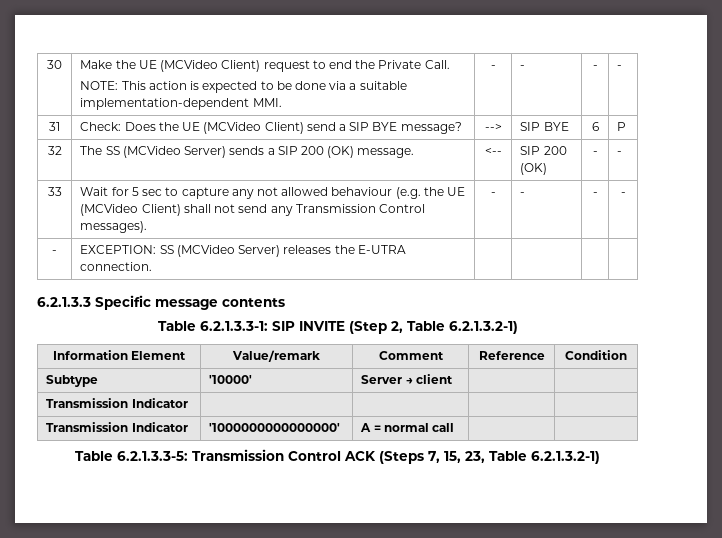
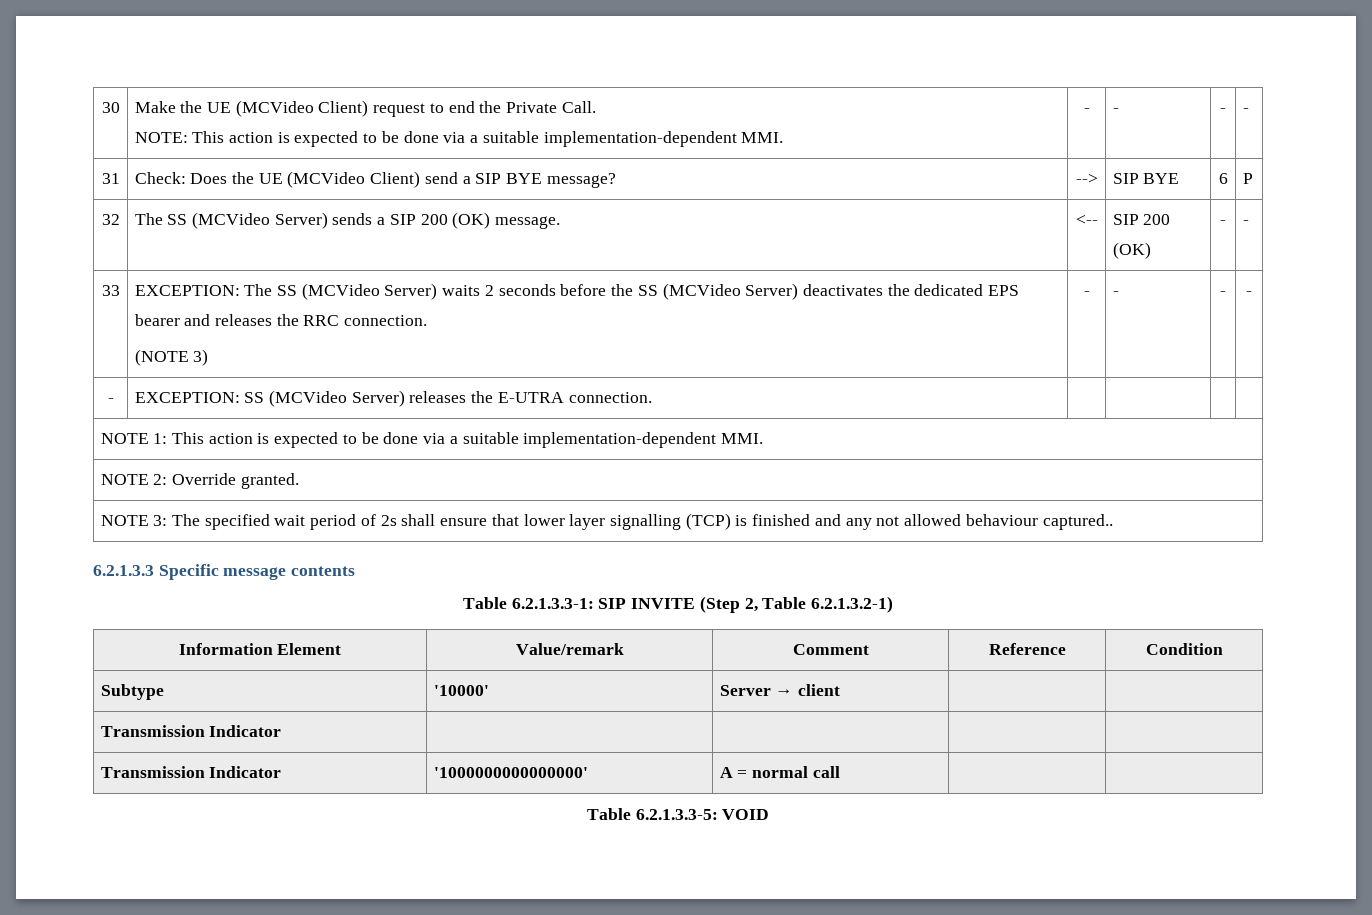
- 33 | Wait for 5 sec to capture any not allowed behaviour (e.g. the UE (MCVideo Client) shall not send any Transmission Control messages). | - | - | - | -
+ 33 | EXCEPTION: The SS (MCVideo Server) waits 2 seconds before the SS (MCVideo Server) deactivates the dedicated EPS bearer and releases the RRC connection.
+ (NOTE 3) | - | - | - | -
+ NOTE 1: This action is expected to be done via a suitable implementation-dependent MMI.
+ NOTE 2: Override granted.
+ NOTE 3: The specified wait period of 2s shall ensure that lower layer signalling (TCP) is finished and any not allowed behaviour captured..
- Table 6.2.1.3.3-5: Transmission Control ACK (Steps 7, 15, 23, Table 6.2.1.3.2-1)
+ Table 6.2.1.3.3-5: VOID

